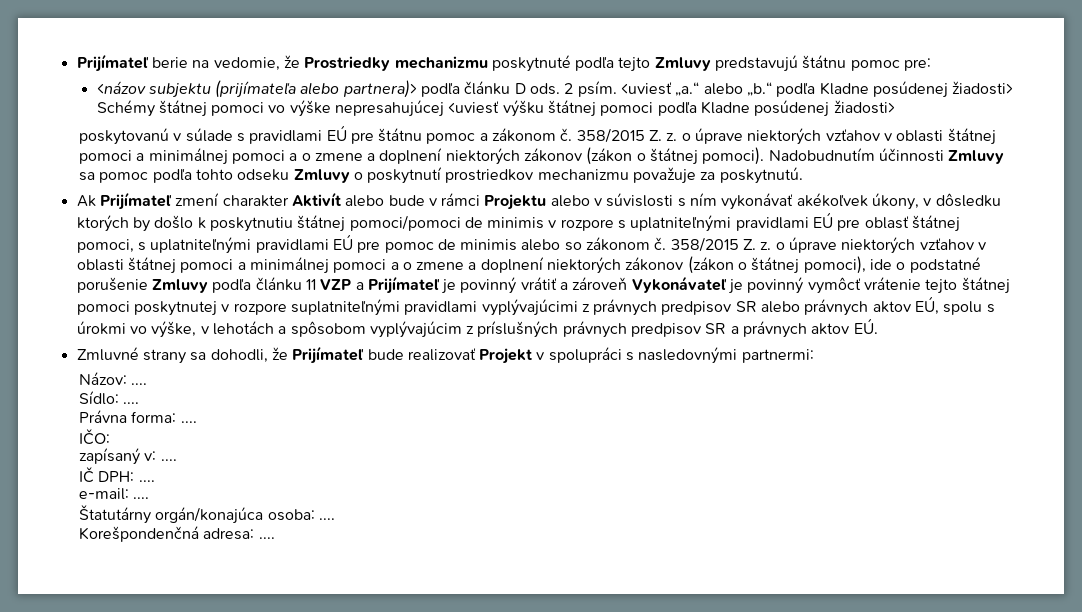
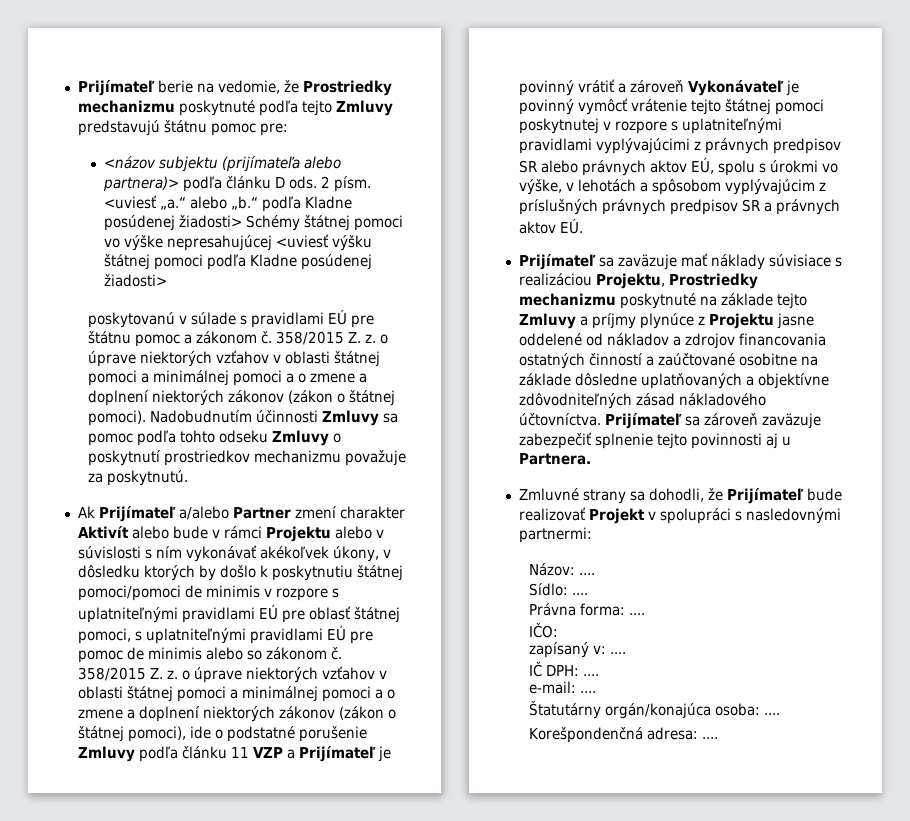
- 2 psím. <uviesť „a.“ alebo „b.“ podľa Kladne posúdenej žiadosti> Schémy štátnej pomoci vo výške nepresahujúcej <uviesť výšku štátnej pomoci podľa Kladne posúdenej žiadosti>
+ 2 písm. <uviesť „a.“ alebo „b.“ podľa Kladne posúdenej žiadosti> Schémy štátnej pomoci vo výške nepresahujúcej <uviesť výšku štátnej pomoci podľa Kladne posúdenej žiadosti>
- Ak Prijímateľ zmení charakter Aktivít alebo bude v rámci Projektu alebo v súvislosti s ním vykonávať akékoľvek úkony, v dôsledku ktorých by došlo k poskytnutiu štátnej pomoci/pomoci de minimis v rozpore s uplatniteľnými pravidlami EÚ pre oblasť štátnej pomoci, s uplatniteľnými pravidlami EÚ pre pomoc de minimis alebo so zákonom č.
+ Ak Prijímateľ a/alebo Partner zmení charakter Aktivít alebo bude v rámci Projektu alebo v súvislosti s ním vykonávať akékoľvek úkony, v dôsledku ktorých by došlo k poskytnutiu štátnej pomoci/pomoci de minimis v rozpore s uplatniteľnými pravidlami EÚ pre oblasť štátnej pomoci, s uplatniteľnými pravidlami EÚ pre pomoc de minimis alebo so zákonom č.
- 358/2015 Z. z. o úprave niektorých vzťahov v oblasti štátnej pomoci a minimálnej pomoci a o zmene a doplnení niektorých zákonov (zákon o štátnej pomoci), ide o podstatné porušenie Zmluvy podľa článku 11 VZP a Prijímateľ je povinný vrátiť a zároveň Vykonávateľ je povinný vymôcť vrátenie tejto štátnej pomoci poskytnutej v rozpore suplatniteľnými pravidlami vyplývajúcimi z právnych predpisov SR alebo právnych aktov EÚ, spolu s úrokmi vo výške, v lehotách a spôsobom vyplývajúcim z príslušných právnych predpisov SR a právnych aktov EÚ.
+ 358/2015 Z. z. o úprave niektorých vzťahov v oblasti štátnej pomoci a minimálnej pomoci a o zmene a doplnení niektorých zákonov (zákon o štátnej pomoci), ide o podstatné porušenie Zmluvy podľa článku 11 VZP a Prijímateľ je povinný vrátiť a zároveň Vykonávateľ je povinný vymôcť vrátenie tejto štátnej pomoci poskytnutej v rozpore s uplatniteľnými pravidlami vyplývajúcimi z právnych predpisov SR alebo právnych aktov EÚ, spolu s úrokmi vo výške, v lehotách a spôsobom vyplývajúcim z príslušných právnych predpisov SR a právnych aktov EÚ.
+ Prijímateľ sa zaväzuje mať náklady súvisiace s realizáciou Projektu, Prostriedky mechanizmu poskytnuté na základe tejto Zmluvy a príjmy plynúce z Projektu jasne oddelené od nákladov a zdrojov financovania ostatných činností a zaúčtované osobitne na základe dôsledne uplatňovaných a objektívne zdôvodniteľných zásad nákladového účtovníctva. Prijímateľ sa zároveň zaväzuje zabezpečiť splnenie tejto povinnosti aj u Partnera.

